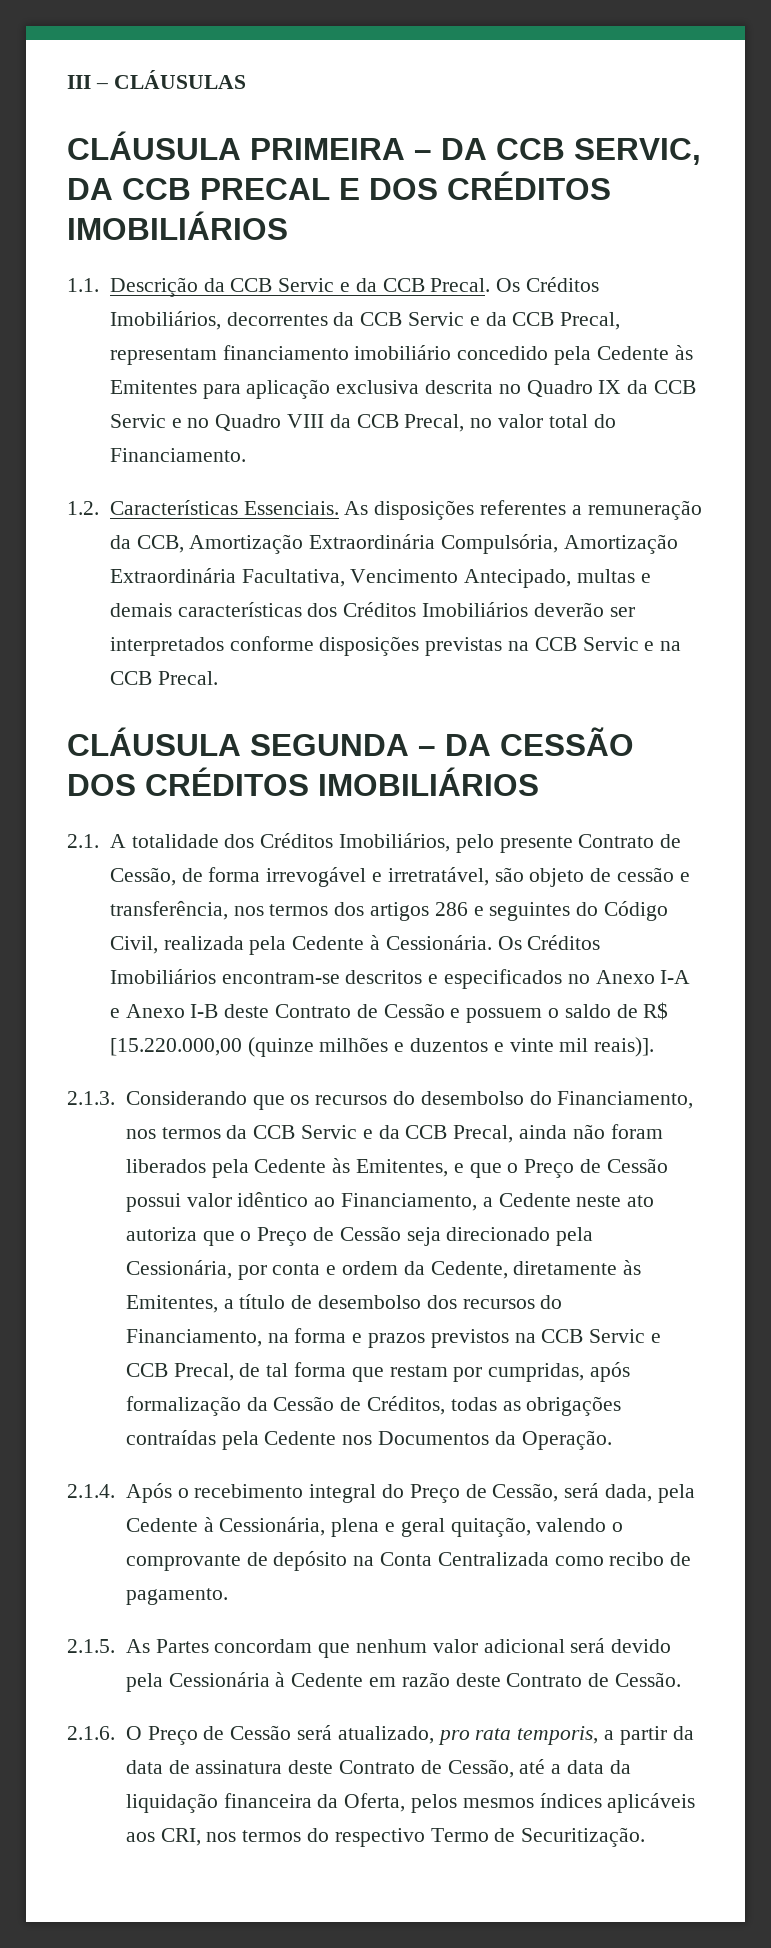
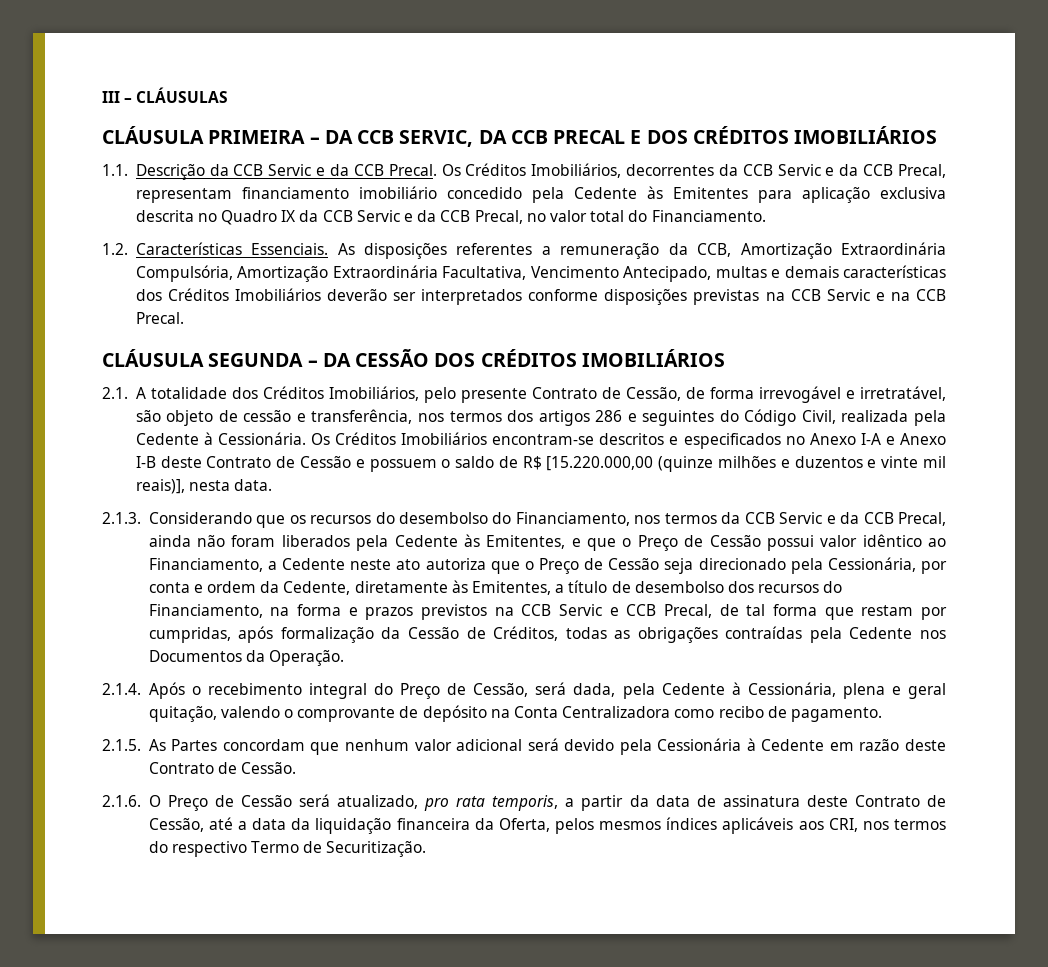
- Os Créditos Imobiliários, decorrentes da CCB Servic e da CCB Precal, representam financiamento imobiliário concedido pela Cedente às Emitentes para aplicação exclusiva descrita no Quadro IX da CCB Servic e no Quadro VIII da CCB Precal, no valor total do Financiamento.
+ Os Créditos Imobiliários, decorrentes da CCB Servic e da CCB Precal, representam financiamento imobiliário concedido pela Cedente às Emitentes para aplicação exclusiva descrita no Quadro IX da CCB Servic e da CCB Precal, no valor total do Financiamento.
- Os Créditos Imobiliários encontram-se descritos e especificados no Anexo I-A e Anexo I-B deste Contrato de Cessão e possuem o saldo de R$ [15.220.000,00 (quinze milhões e duzentos e vinte mil reais)].
+ Os Créditos Imobiliários encontram-se descritos e especificados no Anexo I-A e Anexo I-B deste Contrato de Cessão e possuem o saldo de R$ [15.220.000,00 (quinze milhões e duzentos e vinte mil reais)], nesta data.
- 2.1.4. Após o recebimento integral do Preço de Cessão, será dada, pela Cedente à Cessionária, plena e geral quitação, valendo o comprovante de depósito na Conta Centralizada como recibo de pagamento.
+ 2.1.4. Após o recebimento integral do Preço de Cessão, será dada, pela Cedente à Cessionária, plena e geral quitação, valendo o comprovante de depósito na Conta Centralizadora como recibo de pagamento.

